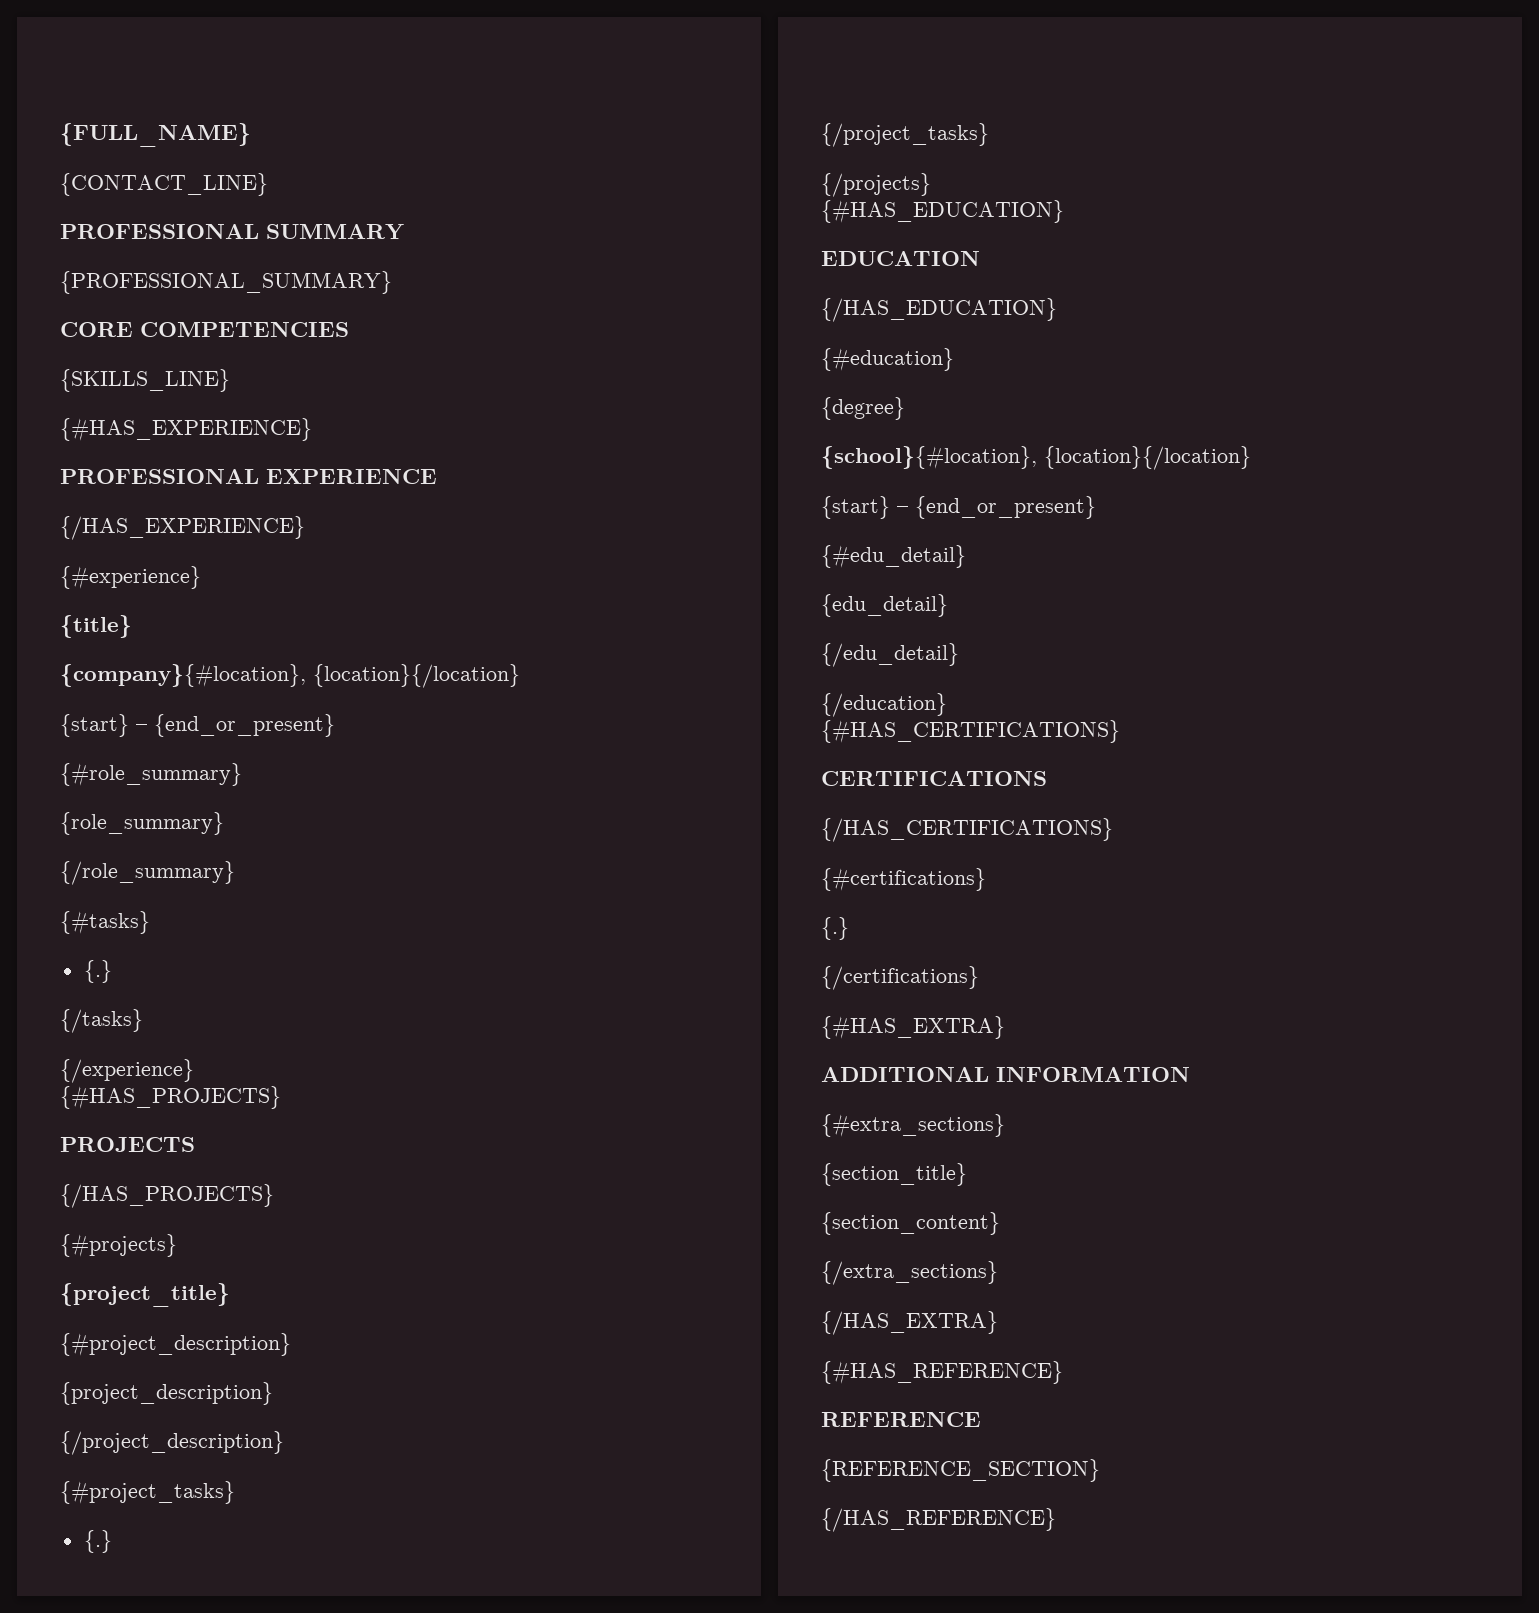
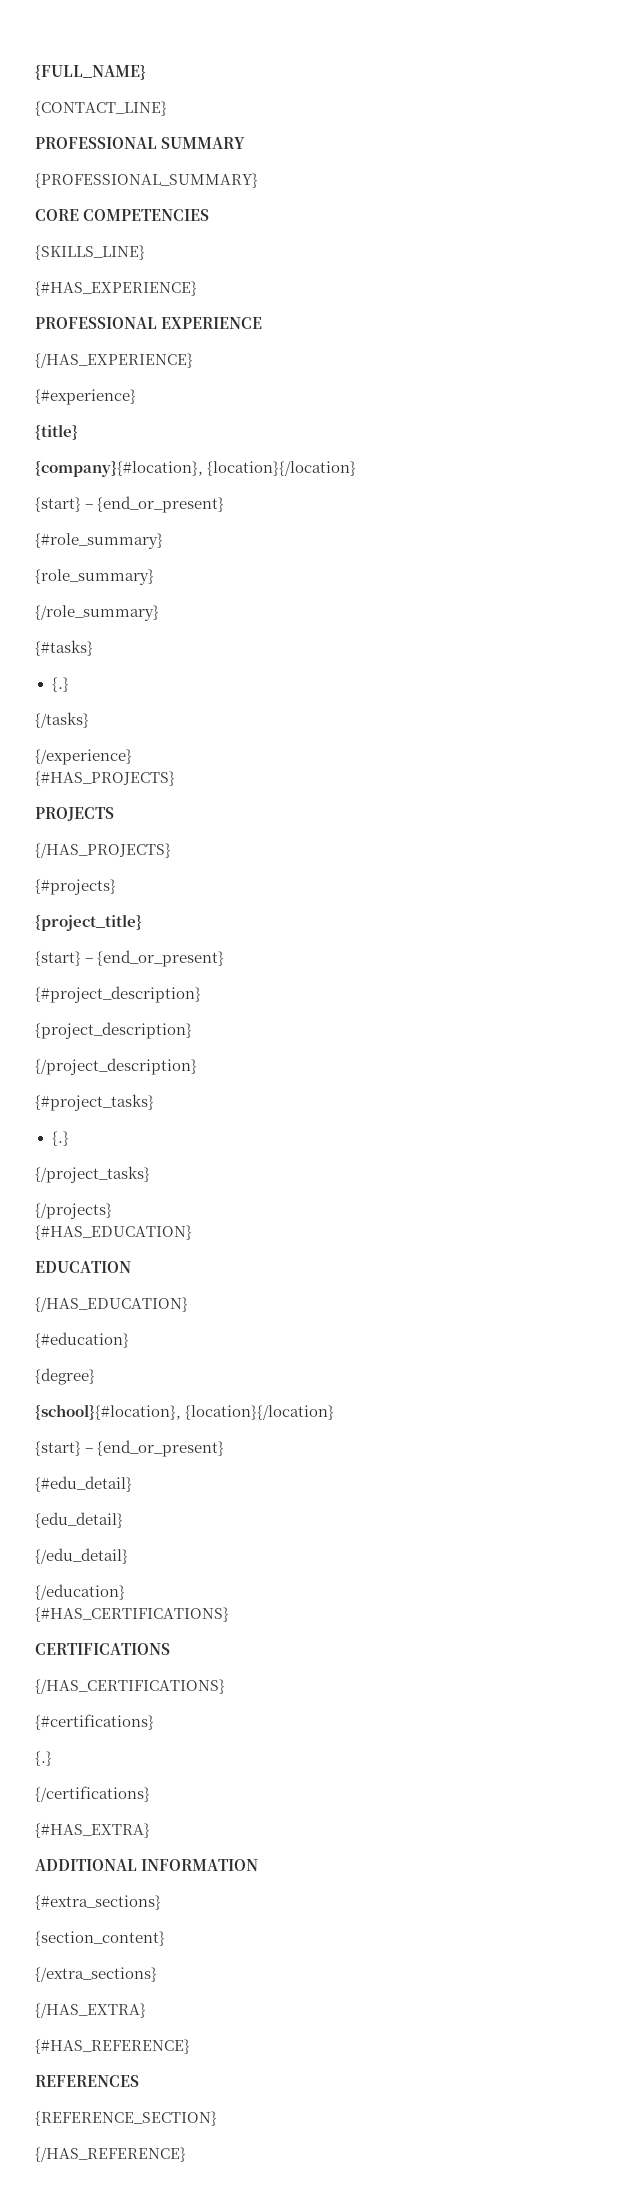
  {project_title}
+ {start} – {end_or_present}
- {section_title}
- REFERENCE
+ REFERENCES

